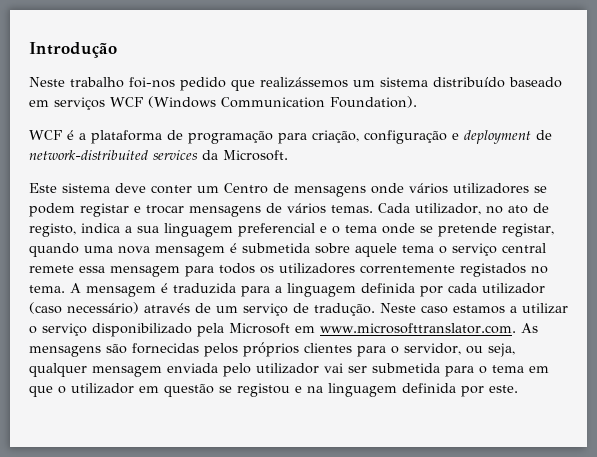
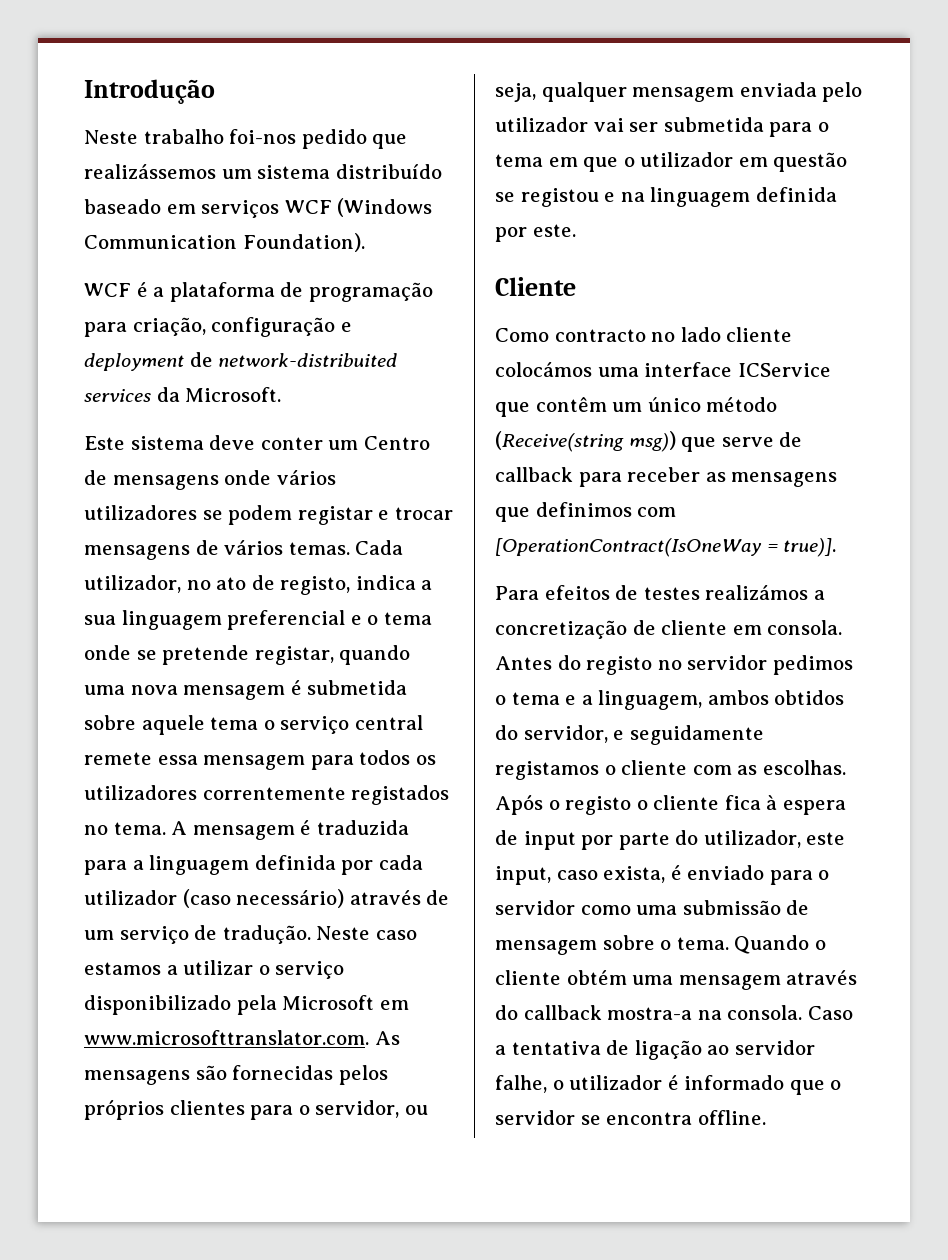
+ Cliente
+ Como contracto no lado cliente colocámos uma interface ICService que contêm um único método (Receive(string msg)) que serve de callback para receber as mensagens que definimos com [OperationContract(IsOneWay = true)].
+ Para efeitos de testes realizámos a concretização de cliente em consola. Antes do registo no servidor pedimos o tema e a linguagem, ambos obtidos do servidor, e seguidamente registamos o cliente com as escolhas. Após o registo o cliente fica à espera de input por parte do utilizador, este input, caso exista, é enviado para o servidor como uma submissão de mensagem sobre o tema. Quando o cliente obtém uma mensagem através do callback mostra-a na consola. Caso a tentativa de ligação ao servidor falhe, o utilizador é informado que o servidor se encontra offline.

